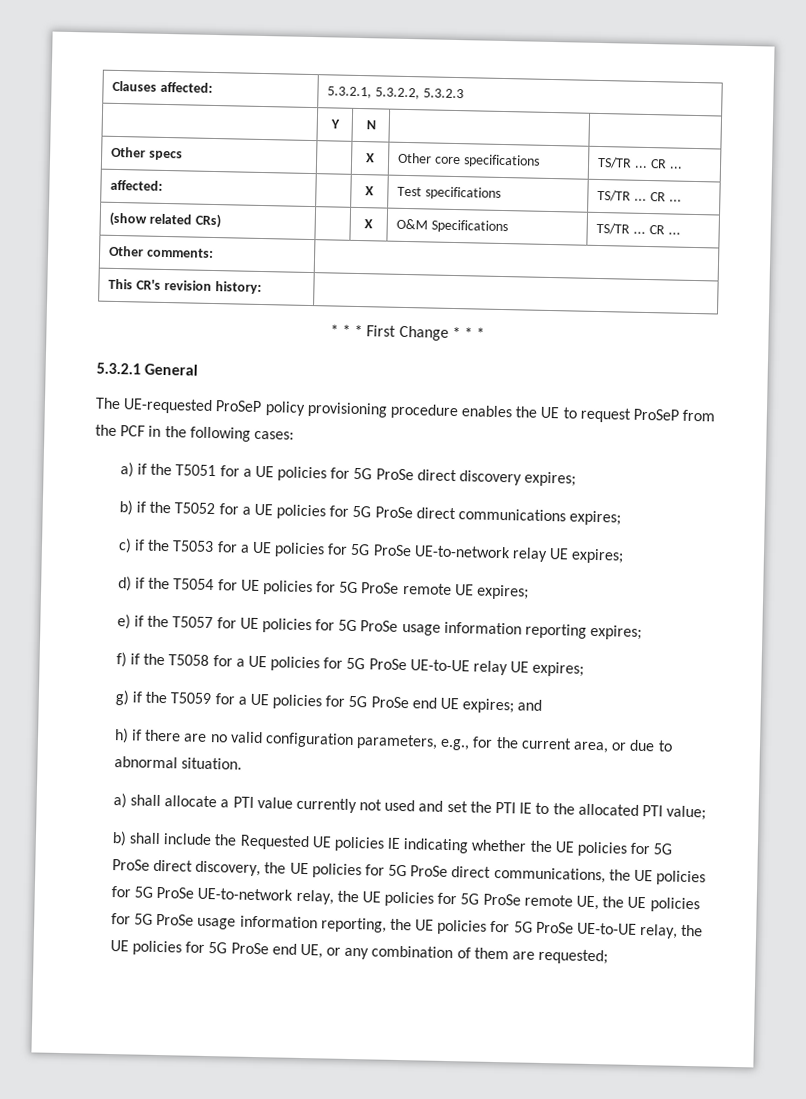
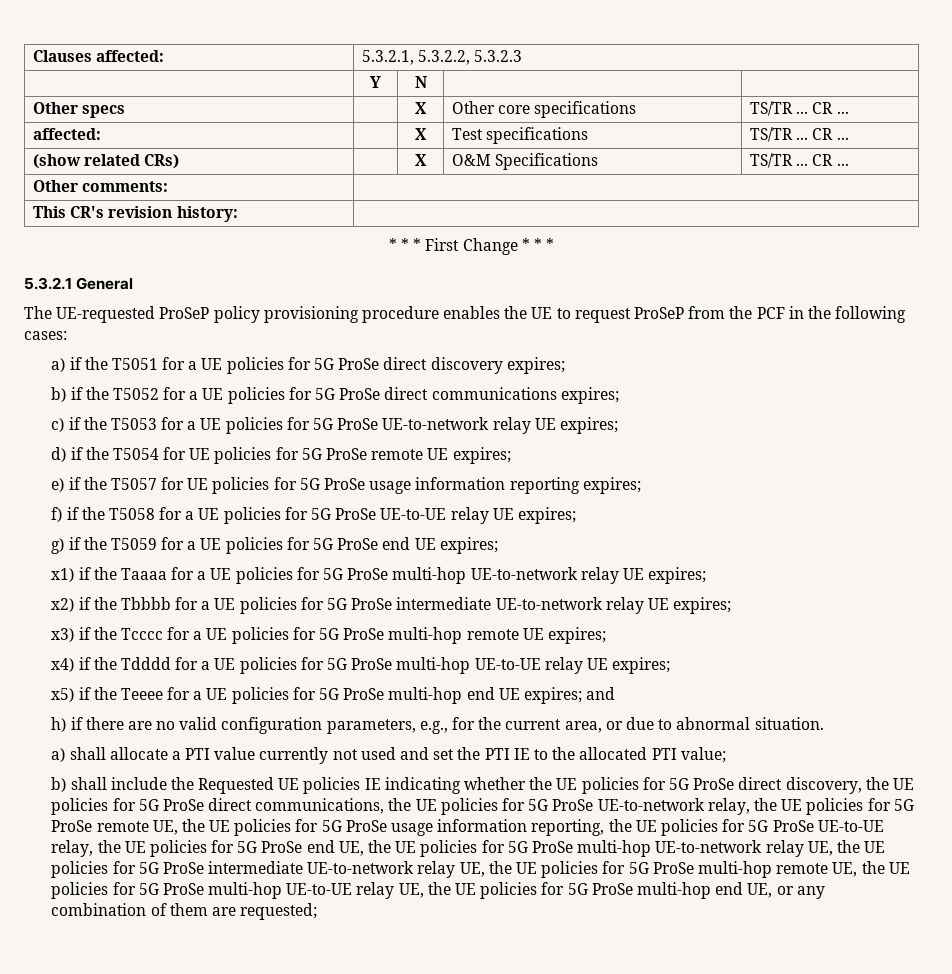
- g) if the T5059 for a UE policies for 5G ProSe end UE expires; and
+ g) if the T5059 for a UE policies for 5G ProSe end UE expires;
+ x1) if the Taaaa for a UE policies for 5G ProSe multi-hop UE-to-network relay UE expires;
+ x2) if the Tbbbb for a UE policies for 5G ProSe intermediate UE-to-network relay UE expires;
+ x3) if the Tcccc for a UE policies for 5G ProSe multi-hop remote UE expires;
+ x4) if the Tdddd for a UE policies for 5G ProSe multi-hop UE-to-UE relay UE expires;
+ x5) if the Teeee for a UE policies for 5G ProSe multi-hop end UE expires; and
- b) shall include the Requested UE policies IE indicating whether the UE policies for 5G ProSe direct discovery, the UE policies for 5G ProSe direct communications, the UE policies for 5G ProSe UE-to-network relay, the UE policies for 5G ProSe remote UE, the UE policies for 5G ProSe usage information reporting, the UE policies for 5G ProSe UE-to-UE relay, the UE policies for 5G ProSe end UE, or any combination of them are requested;
+ b) shall include the Requested UE policies IE indicating whether the UE policies for 5G ProSe direct discovery, the UE policies for 5G ProSe direct communications, the UE policies for 5G ProSe UE-to-network relay, the UE policies for 5G ProSe remote UE, the UE policies for 5G ProSe usage information reporting, the UE policies for 5G ProSe UE-to-UE relay, the UE policies for 5G ProSe end UE, the UE policies for 5G ProSe multi-hop UE-to-network relay UE, the UE policies for 5G ProSe intermediate UE-to-network relay UE, the UE policies for 5G ProSe multi-hop remote UE, the UE policies for 5G ProSe multi-hop UE-to-UE relay UE, the UE policies for 5G ProSe multi-hop end UE, or any combination of them are requested;

